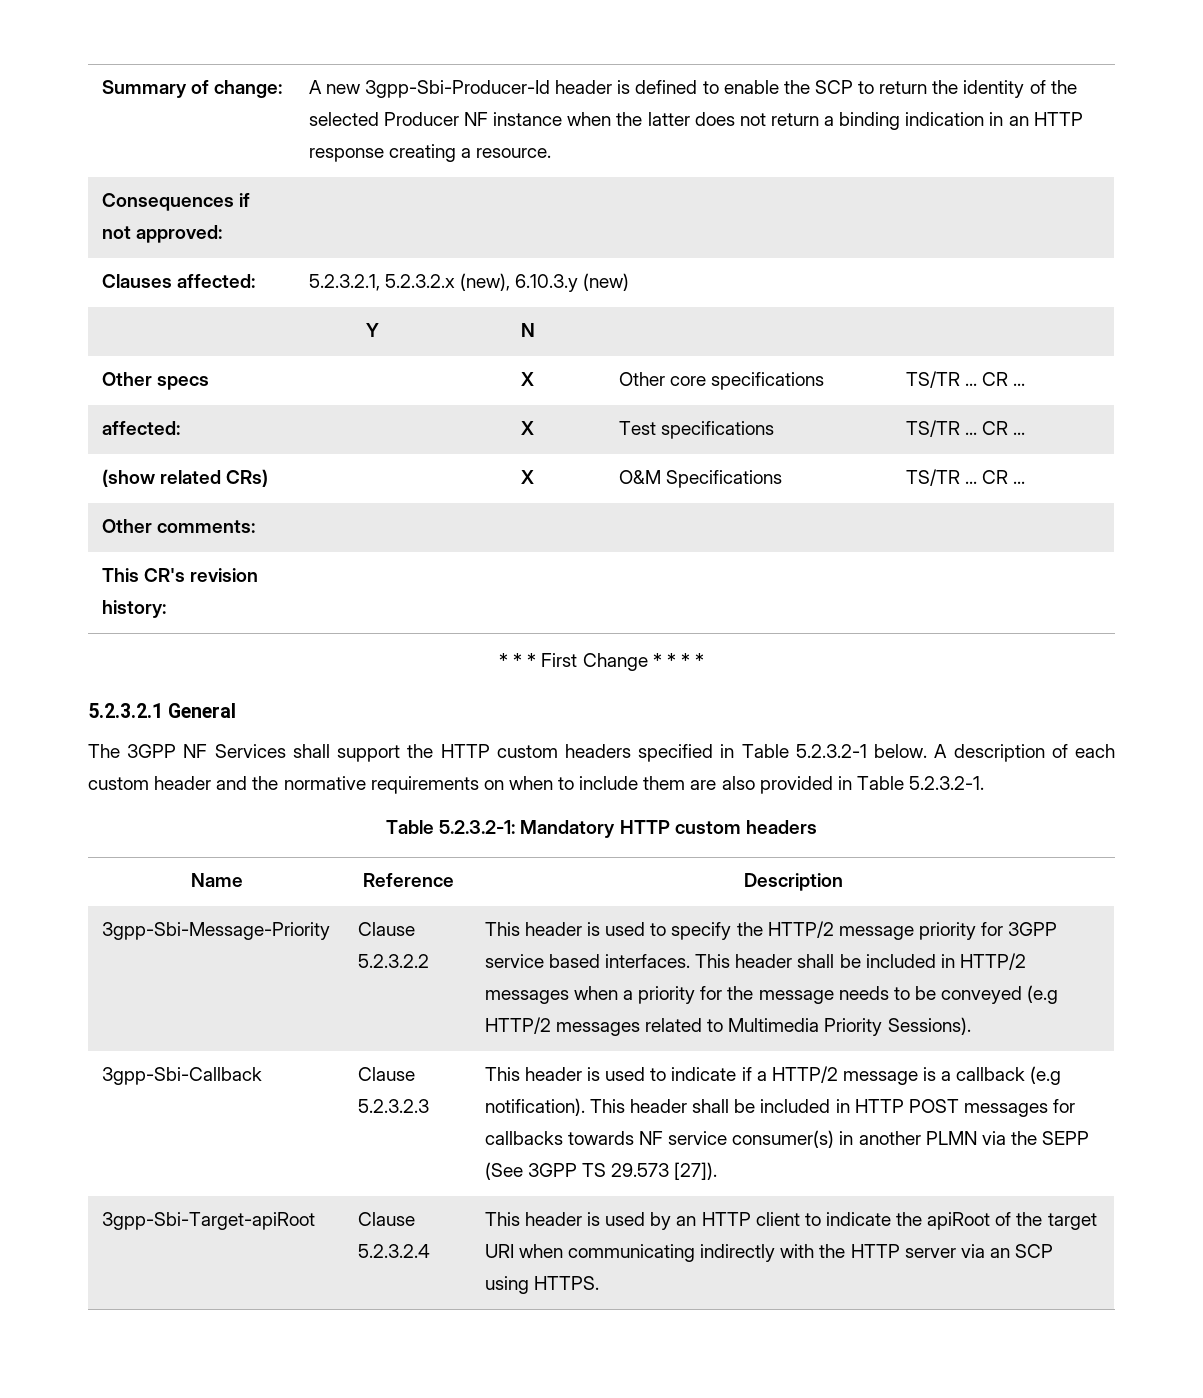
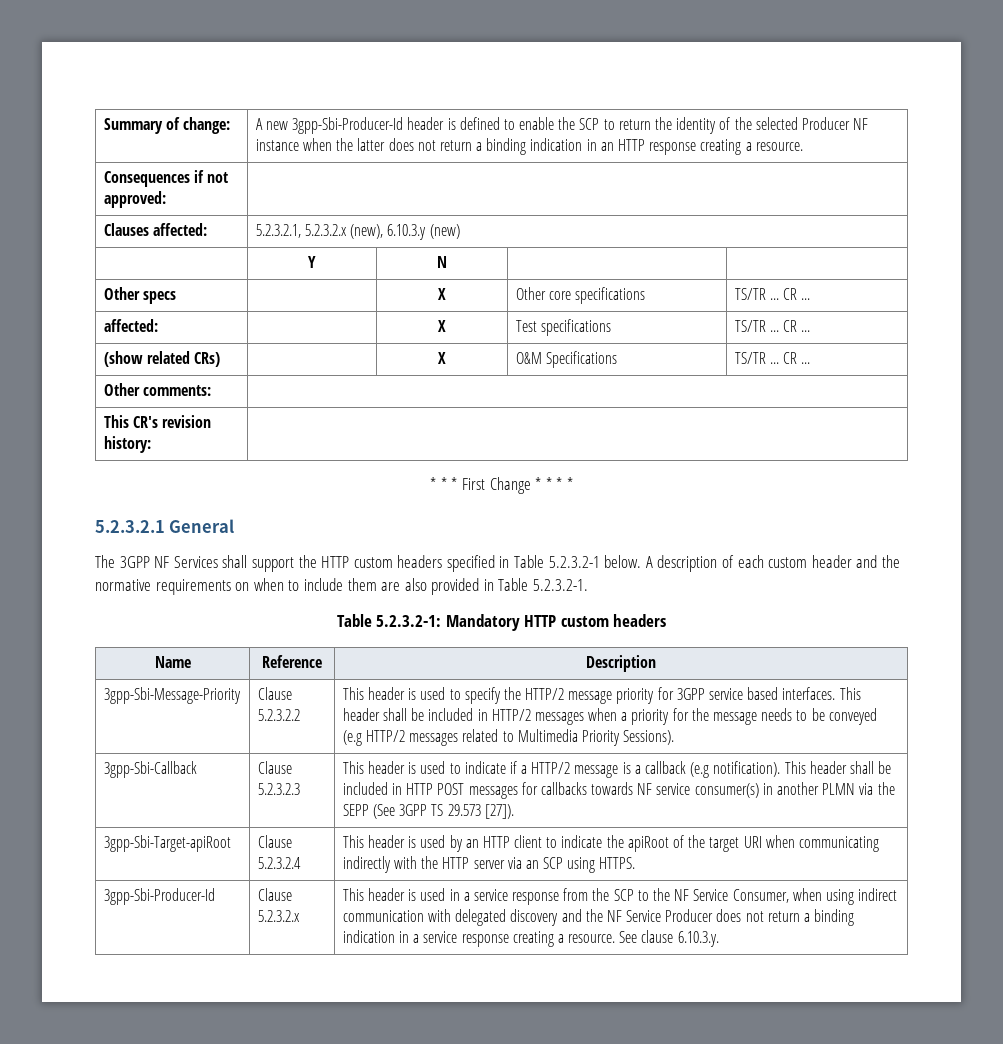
+ 3gpp-Sbi-Producer-Id | Clause 5.2.3.2.x | This header is used in a service response from the SCP to the NF Service Consumer, when using indirect communication with delegated discovery and the NF Service Producer does not return a binding indication in a service response creating a resource. See clause 6.10.3.y.

